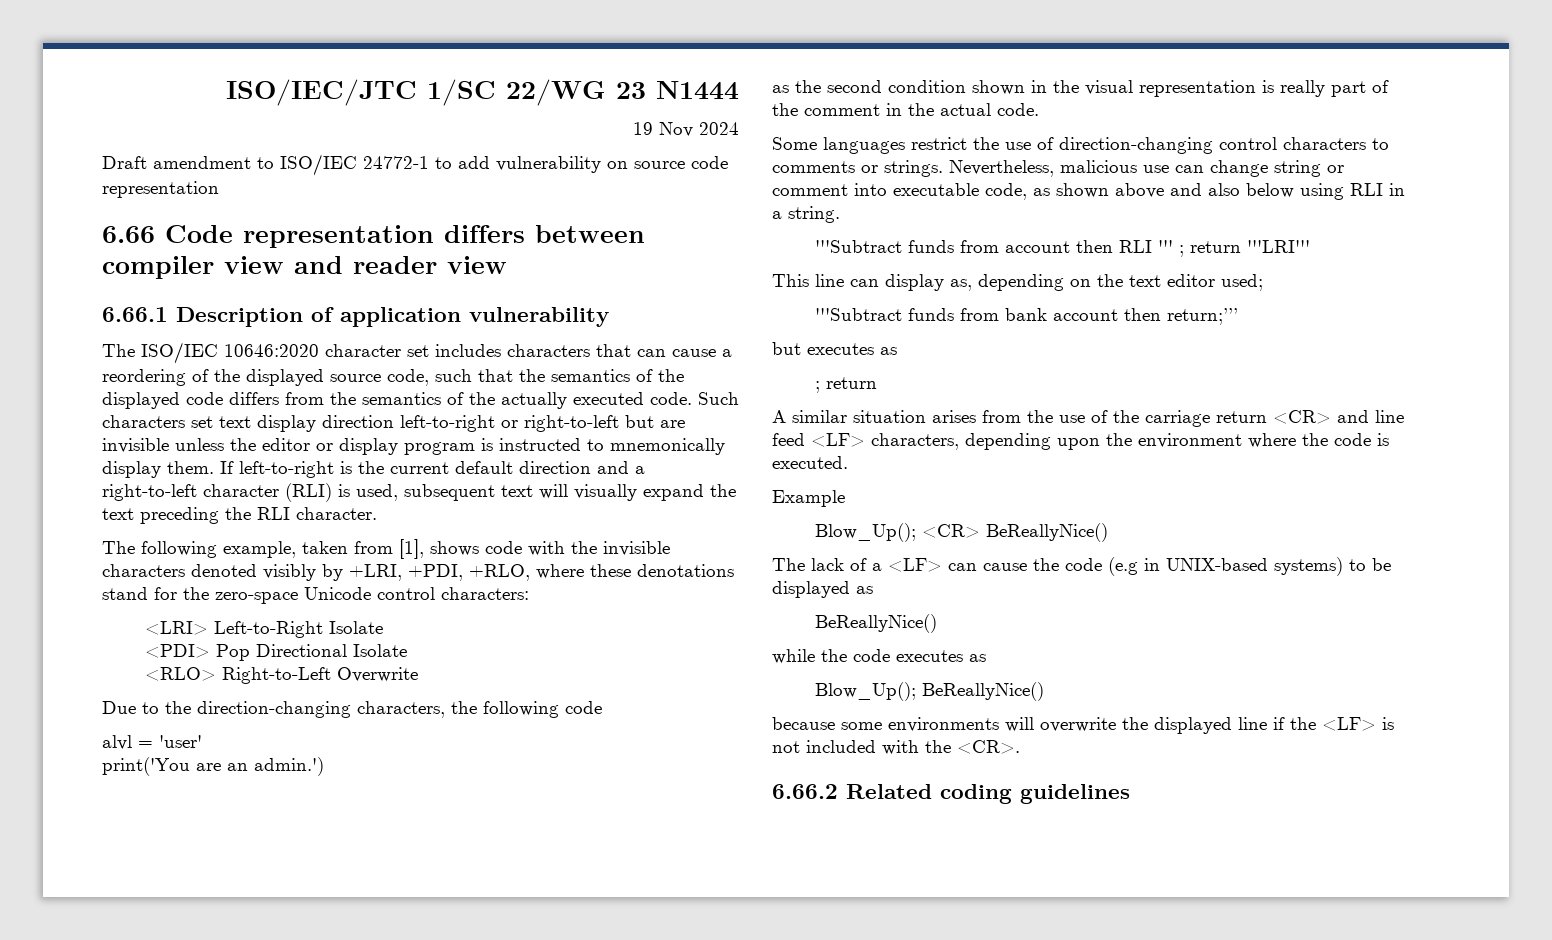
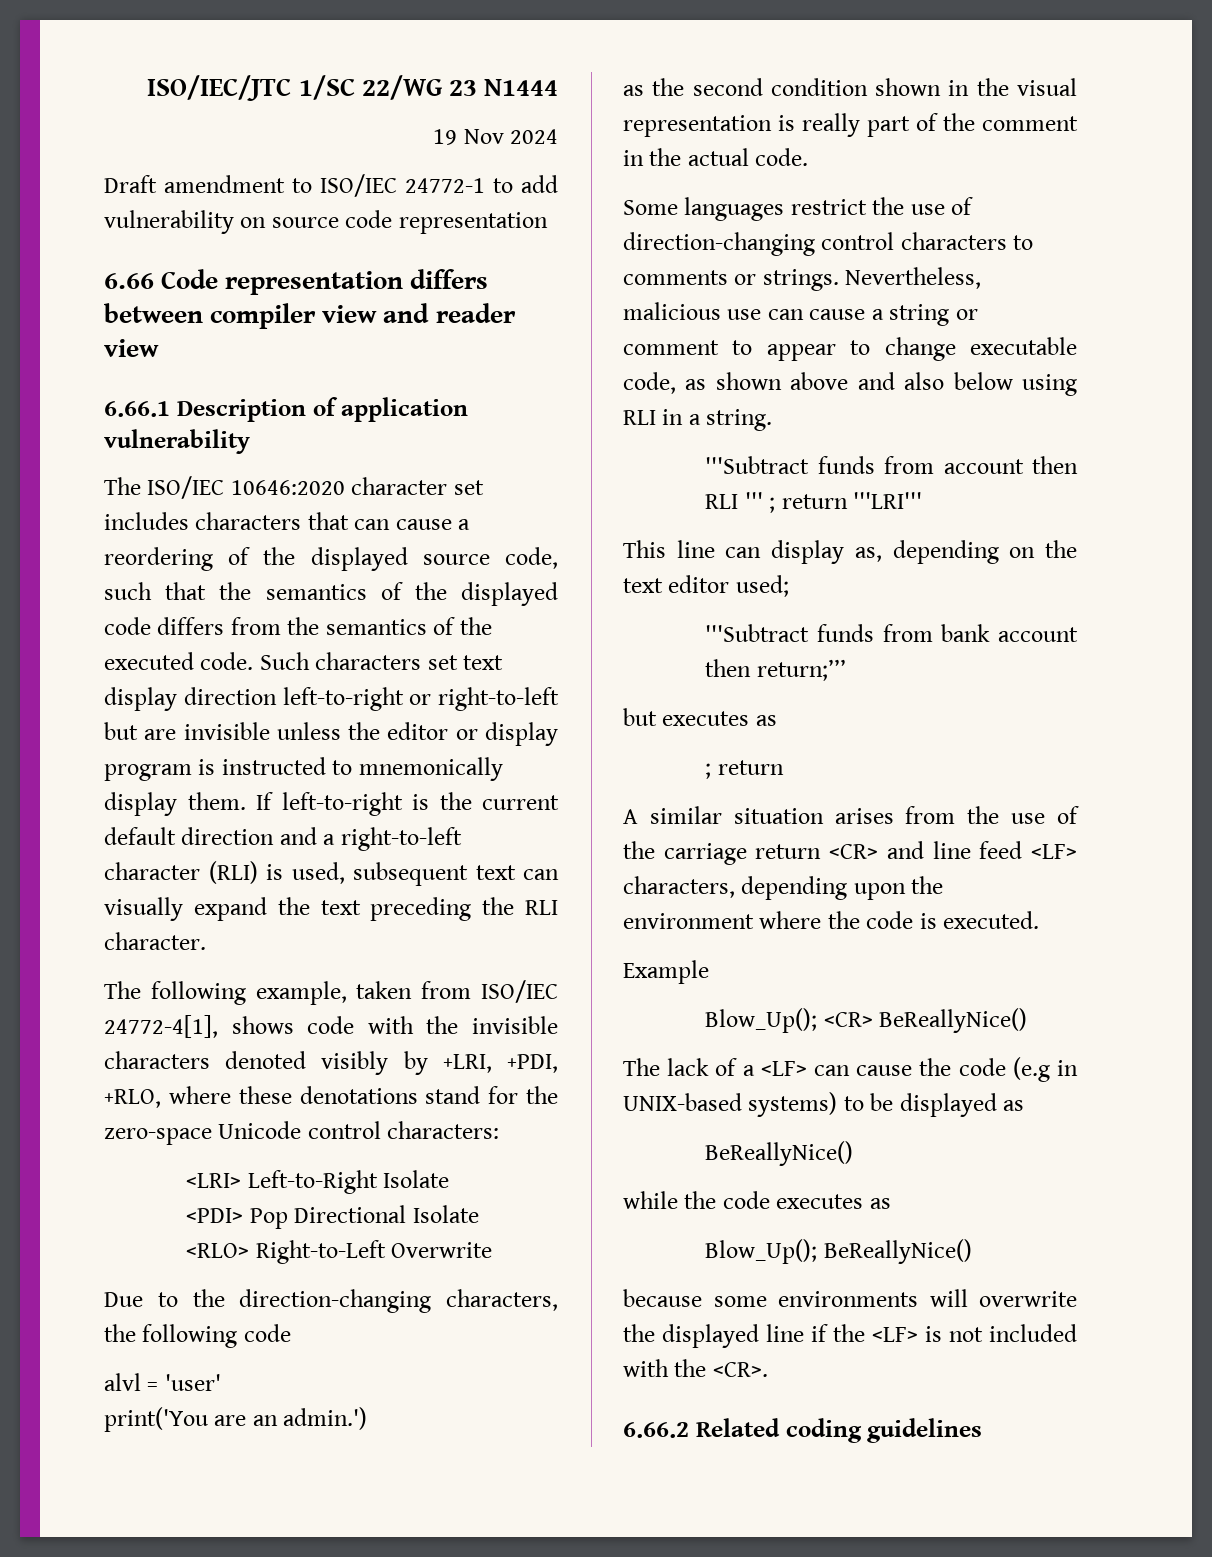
- The ISO/IEC 10646:2020 character set includes characters that can cause a reordering of the displayed source code, such that the semantics of the displayed code differs from the semantics of the actually executed code.
+ The ISO/IEC 10646:2020 character set includes characters that can cause a reordering of the displayed source code, such that the semantics of the displayed code differs from the semantics of the executed code.
- If left-to-right is the current default direction and a right-to-left character (RLI) is used, subsequent text will visually expand the text preceding the RLI character.
+ If left-to-right is the current default direction and a right-to-left character (RLI) is used, subsequent text can visually expand the text preceding the RLI character.
- The following example, taken from [1], shows code with the invisible characters denoted visibly by +LRI, +PDI, +RLO, where these denotations stand for the zero-space Unicode control characters:
+ The following example, taken from ISO/IEC 24772-4[1], shows code with the invisible characters denoted visibly by +LRI, +PDI, +RLO, where these denotations stand for the zero-space Unicode control characters:
- Nevertheless, malicious use can change string or comment into executable code, as shown above and also below using RLI in a string.
+ Nevertheless, malicious use can cause a string or comment to appear to change executable code, as shown above and also below using RLI in a string.

